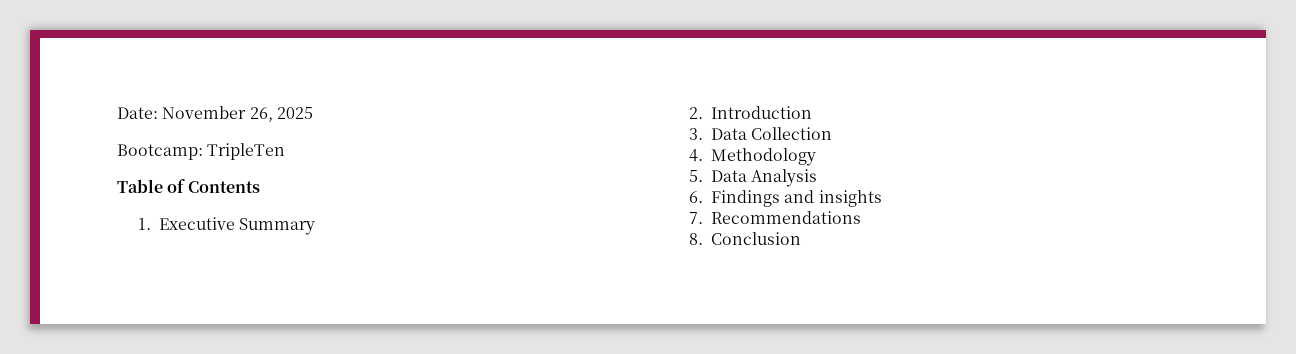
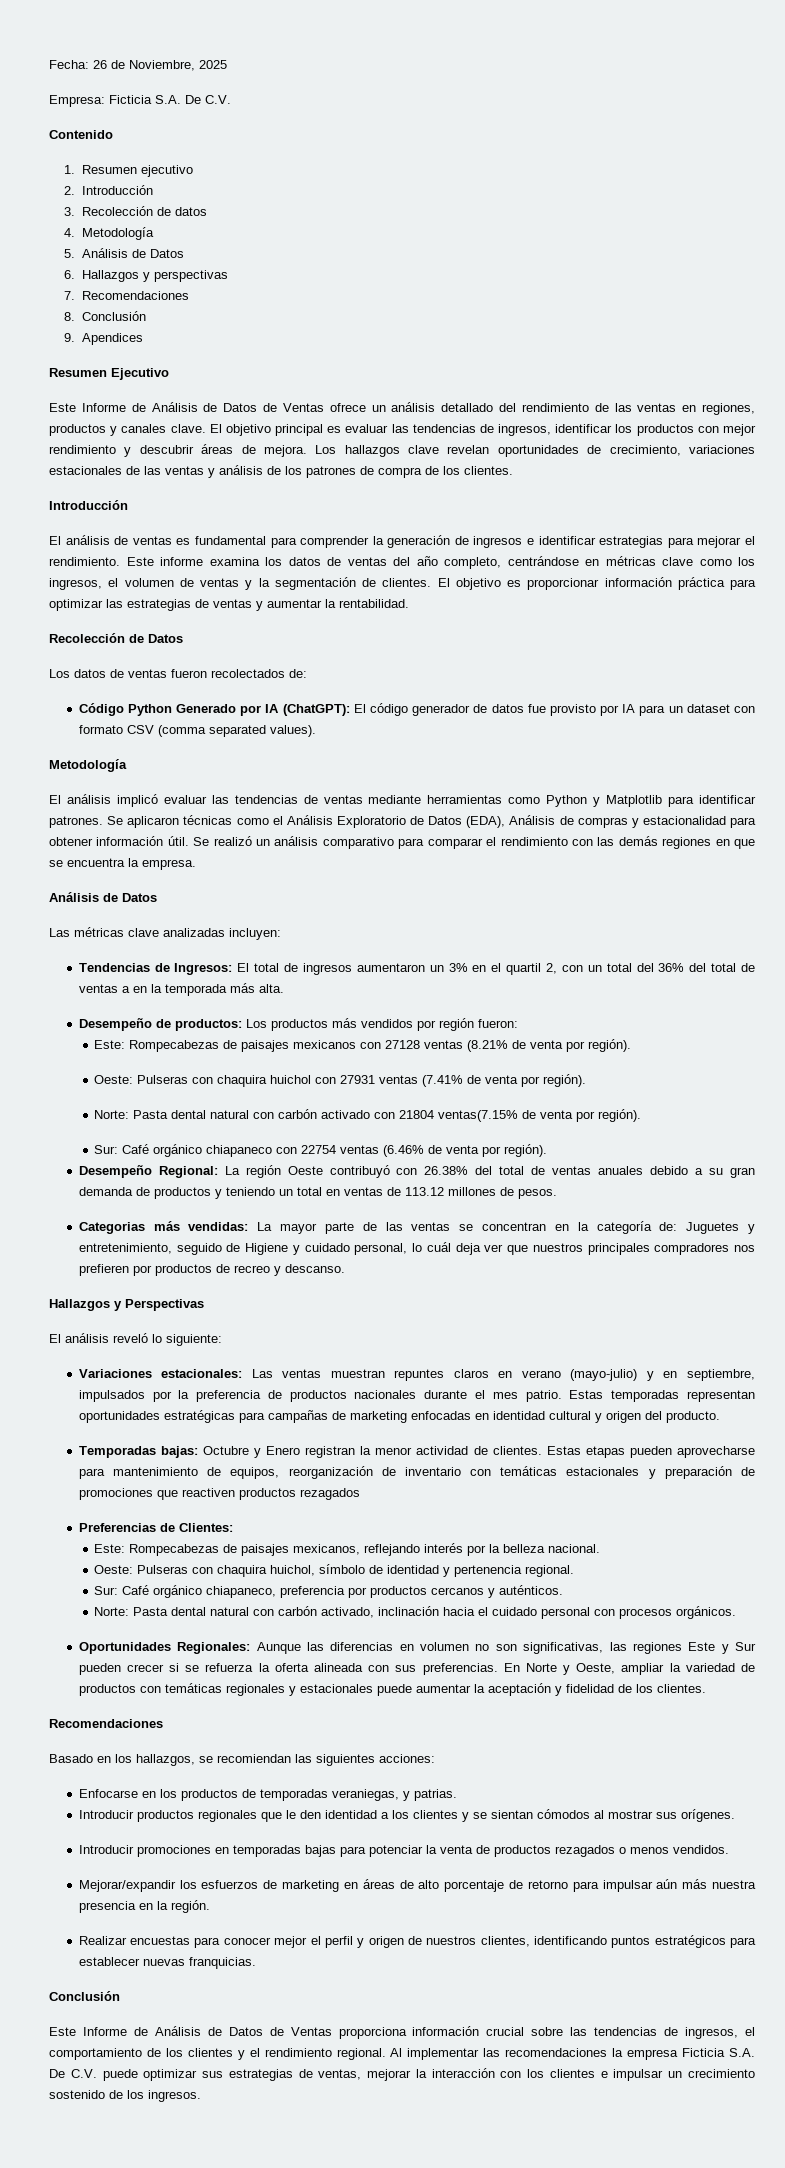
- Date: November 26, 2025
- Bootcamp: TripleTen
- Table of Contents
+ Fecha: 26 de Noviembre, 2025
+ Empresa: Ficticia S.A. De C.V.
+ Contenido
- 1. Executive Summary
+ 1. Resumen ejecutivo
- 2. Introduction
+ 2. Introducción
- 3. Data Collection
+ 3. Recolección de datos
- 4. Methodology
+ 4. Metodología
- 5. Data Analysis
- 6. Findings and insights
+ 5. Análisis de Datos
+ 6. Hallazgos y perspectivas
- 7. Recommendations
+ 7. Recomendaciones
- 8. Conclusion
+ 8. Conclusión
+ 9. Apendices
+ Resumen Ejecutivo
+ Este Informe de Análisis de Datos de Ventas ofrece un análisis detallado del rendimiento de las ventas en regiones, productos y canales clave. El objetivo principal es evaluar las tendencias de ingresos, identificar los productos con mejor rendimiento y descubrir áreas de mejora. Los hallazgos clave revelan oportunidades de crecimiento, variaciones estacionales de las ventas y análisis de los patrones de compra de los clientes.
+ Introducción
+ El análisis de ventas es fundamental para comprender la generación de ingresos e identificar estrategias para mejorar el rendimiento. Este informe examina los datos de ventas del año completo, centrándose en métricas clave como los ingresos, el volumen de ventas y la segmentación de clientes. El objetivo es proporcionar información práctica para optimizar las estrategias de ventas y aumentar la rentabilidad.
+ Recolección de Datos
+ Los datos de ventas fueron recolectados de:
+ Código Python Generado por IA (ChatGPT): El código generador de datos fue provisto por IA para un dataset con formato CSV (comma separated values).
+ Metodología
+ El análisis implicó evaluar las tendencias de ventas mediante herramientas como Python y Matplotlib para identificar patrones. Se aplicaron técnicas como el Análisis Exploratorio de Datos (EDA), Análisis de compras y estacionalidad para obtener información útil. Se realizó un análisis comparativo para comparar el rendimiento con las demás regiones en que se encuentra la empresa.
+ Análisis de Datos
+ Las métricas clave analizadas incluyen:
+ Tendencias de Ingresos: El total de ingresos aumentaron un 3% en el quartil 2, con un total del 36% del total de ventas a en la temporada más alta.
+ Desempeño de productos: Los productos más vendidos por región fueron:
+ Este: Rompecabezas de paisajes mexicanos con 27128 ventas (8.21% de venta por región).
+ Oeste: Pulseras con chaquira huichol con 27931 ventas (7.41% de venta por región).
+ Norte: Pasta dental natural con carbón activado con 21804 ventas(7.15% de venta por región).
+ Sur: Café orgánico chiapaneco con 22754 ventas (6.46% de venta por región).
+ Desempeño Regional: La región Oeste contribuyó con 26.38% del total de ventas anuales debido a su gran demanda de productos y teniendo un total en ventas de 113.12 millones de pesos.
+ Categorias más vendidas: La mayor parte de las ventas se concentran en la categoría de: Juguetes y entretenimiento, seguido de Higiene y cuidado personal, lo cuál deja ver que nuestros principales compradores nos prefieren por productos de recreo y descanso.
+ Hallazgos y Perspectivas
+ El análisis reveló lo siguiente:
+ Variaciones estacionales: Las ventas muestran repuntes claros en verano (mayo-julio) y en septiembre, impulsados por la preferencia de productos nacionales durante el mes patrio. Estas temporadas representan oportunidades estratégicas para campañas de marketing enfocadas en identidad cultural y origen del producto.
+ Temporadas bajas: Octubre y Enero registran la menor actividad de clientes. Estas etapas pueden aprovecharse para mantenimiento de equipos, reorganización de inventario con temáticas estacionales y preparación de promociones que reactiven productos rezagados
+ Preferencias de Clientes:
+ Este: Rompecabezas de paisajes mexicanos, reflejando interés por la belleza nacional.
+ Oeste: Pulseras con chaquira huichol, símbolo de identidad y pertenencia regional.
+ Sur: Café orgánico chiapaneco, preferencia por productos cercanos y auténticos.
+ Norte: Pasta dental natural con carbón activado, inclinación hacia el cuidado personal con procesos orgánicos.
+ Oportunidades Regionales: Aunque las diferencias en volumen no son significativas, las regiones Este y Sur pueden crecer si se refuerza la oferta alineada con sus preferencias. En Norte y Oeste, ampliar la variedad de productos con temáticas regionales y estacionales puede aumentar la aceptación y fidelidad de los clientes.
+ Recomendaciones
+ Basado en los hallazgos, se recomiendan las siguientes acciones:
+ Enfocarse en los productos de temporadas veraniegas, y patrias.
+ Introducir productos regionales que le den identidad a los clientes y se sientan cómodos al mostrar sus orígenes.
+ Introducir promociones en temporadas bajas para potenciar la venta de productos rezagados o menos vendidos.
+ Mejorar/expandir los esfuerzos de marketing en áreas de alto porcentaje de retorno para impulsar aún más nuestra presencia en la región.
+ Realizar encuestas para conocer mejor el perfil y origen de nuestros clientes, identificando puntos estratégicos para establecer nuevas franquicias.
+ Conclusión
+ Este Informe de Análisis de Datos de Ventas proporciona información crucial sobre las tendencias de ingresos, el comportamiento de los clientes y el rendimiento regional. Al implementar las recomendaciones la empresa Ficticia S.A. De C.V. puede optimizar sus estrategias de ventas, mejorar la interacción con los clientes e impulsar un crecimiento sostenido de los ingresos.

